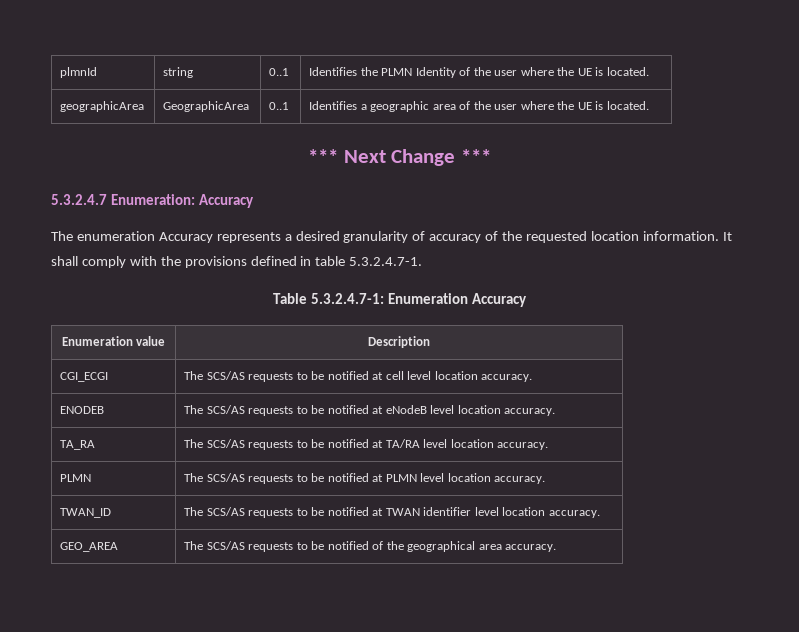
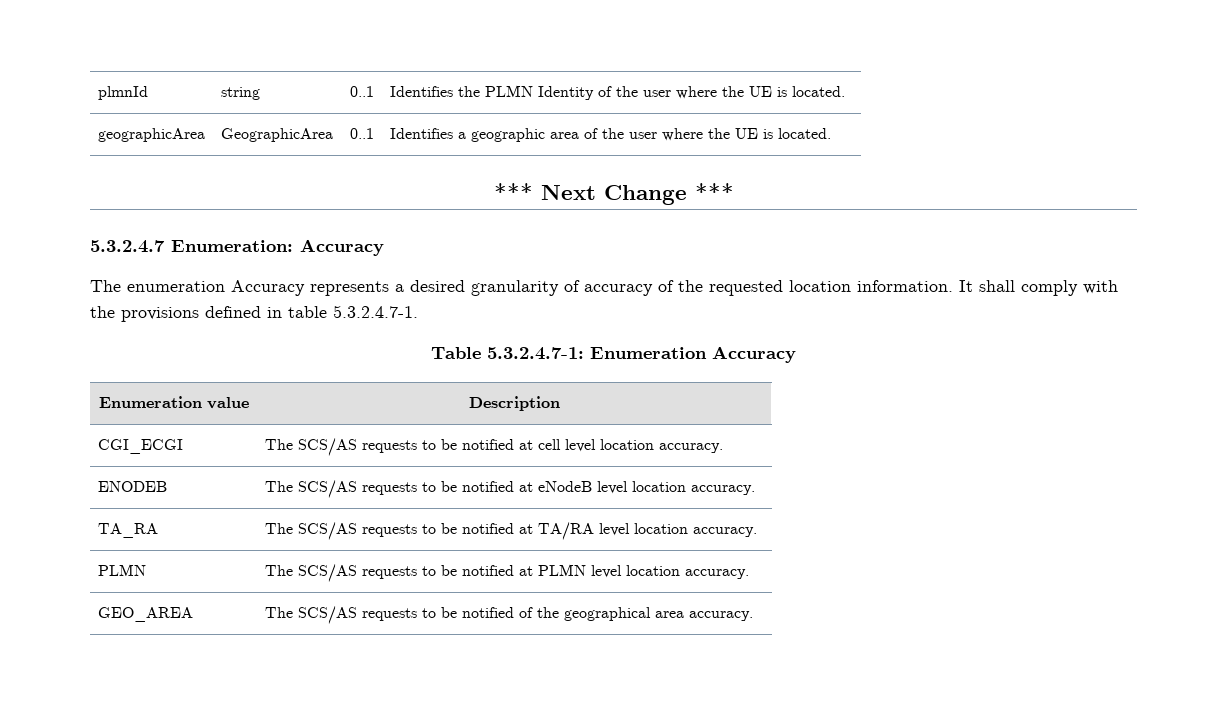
- TWAN_ID | The SCS/AS requests to be notified at TWAN identifier level location accuracy.

